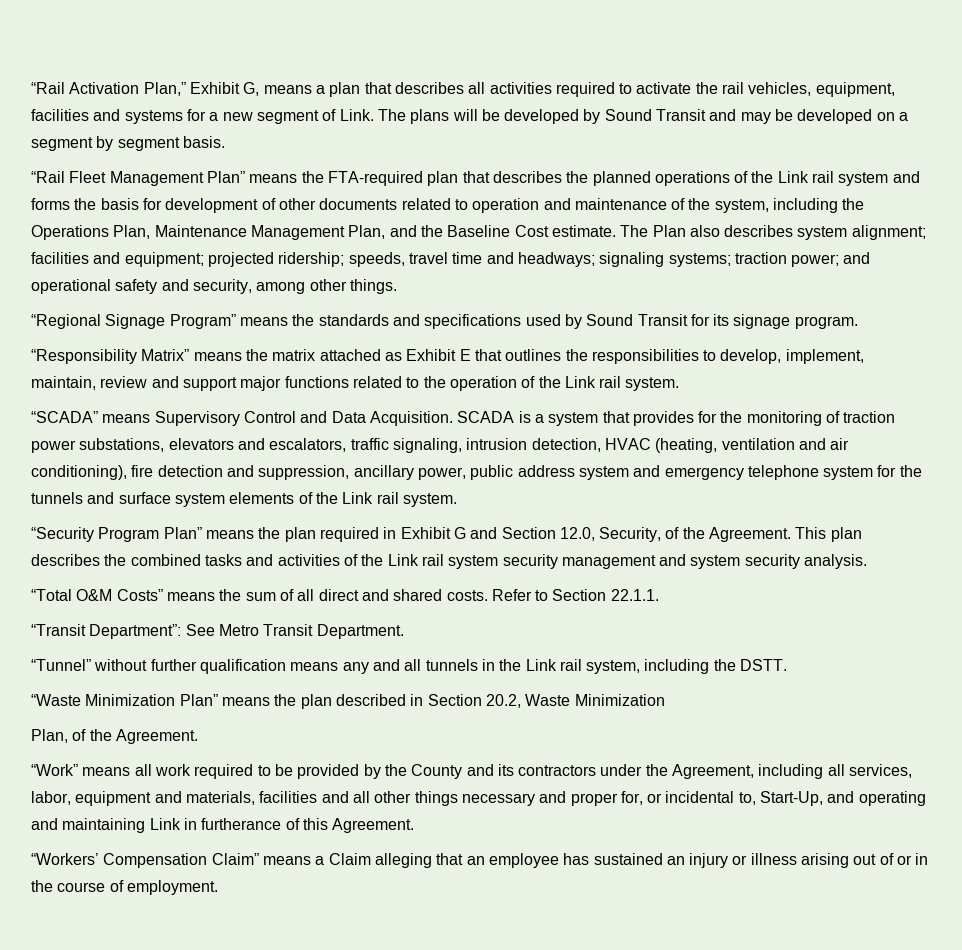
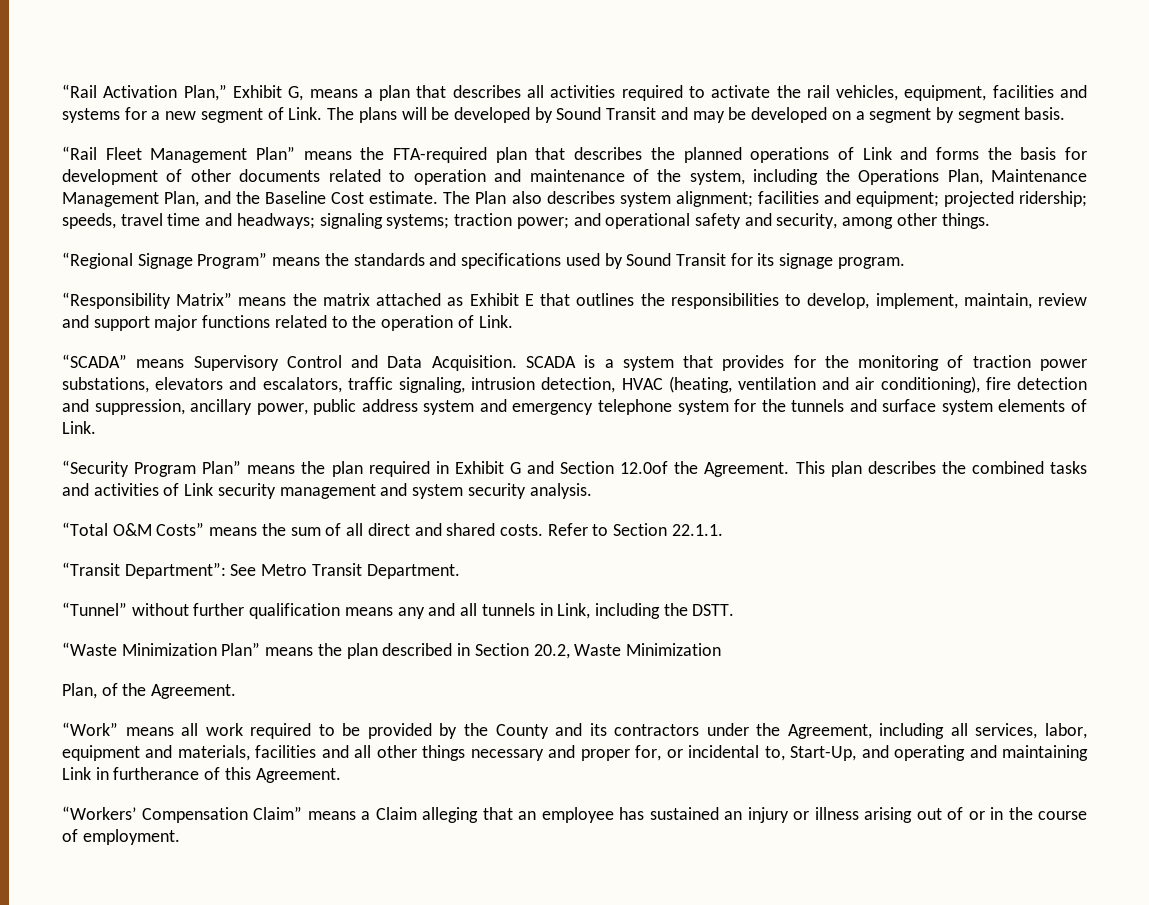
- “Rail Fleet Management Plan” means the FTA-required plan that describes the planned operations of the Link rail system and forms the basis for development of other documents related to operation and maintenance of the system, including the Operations Plan, Maintenance Management Plan, and the Baseline Cost estimate.
+ “Rail Fleet Management Plan” means the FTA-required plan that describes the planned operations of Link and forms the basis for development of other documents related to operation and maintenance of the system, including the Operations Plan, Maintenance Management Plan, and the Baseline Cost estimate.
- “Responsibility Matrix” means the matrix attached as Exhibit E that outlines the responsibilities to develop, implement, maintain, review and support major functions related to the operation of the Link rail system.
+ “Responsibility Matrix” means the matrix attached as Exhibit E that outlines the responsibilities to develop, implement, maintain, review and support major functions related to the operation of Link.
- SCADA is a system that provides for the monitoring of traction power substations, elevators and escalators, traffic signaling, intrusion detection, HVAC (heating, ventilation and air conditioning), fire detection and suppression, ancillary power, public address system and emergency telephone system for the tunnels and surface system elements of the Link rail system.
+ SCADA is a system that provides for the monitoring of traction power substations, elevators and escalators, traffic signaling, intrusion detection, HVAC (heating, ventilation and air conditioning), fire detection and suppression, ancillary power, public address system and emergency telephone system for the tunnels and surface system elements of Link.
- “Security Program Plan” means the plan required in Exhibit G and Section 12.0, Security, of the Agreement.
+ “Security Program Plan” means the plan required in Exhibit G and Section 12.0of the Agreement.
- This plan describes the combined tasks and activities of the Link rail system security management and system security analysis.
+ This plan describes the combined tasks and activities of Link security management and system security analysis.
- “Tunnel” without further qualification means any and all tunnels in the Link rail system, including the DSTT.
+ “Tunnel” without further qualification means any and all tunnels in Link, including the DSTT.

